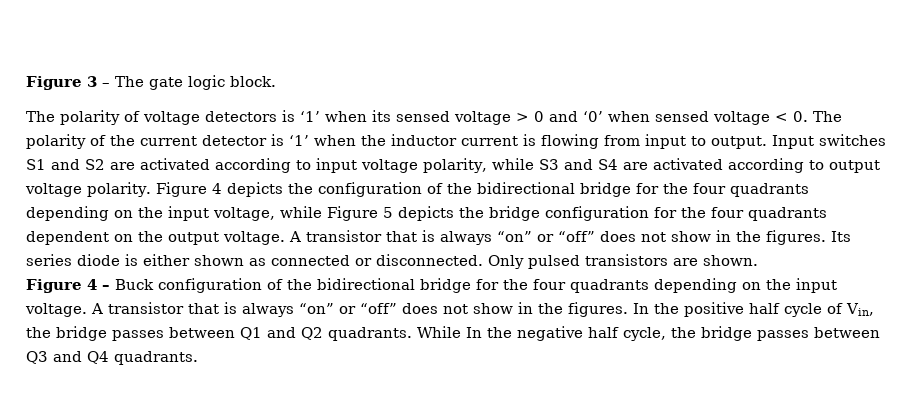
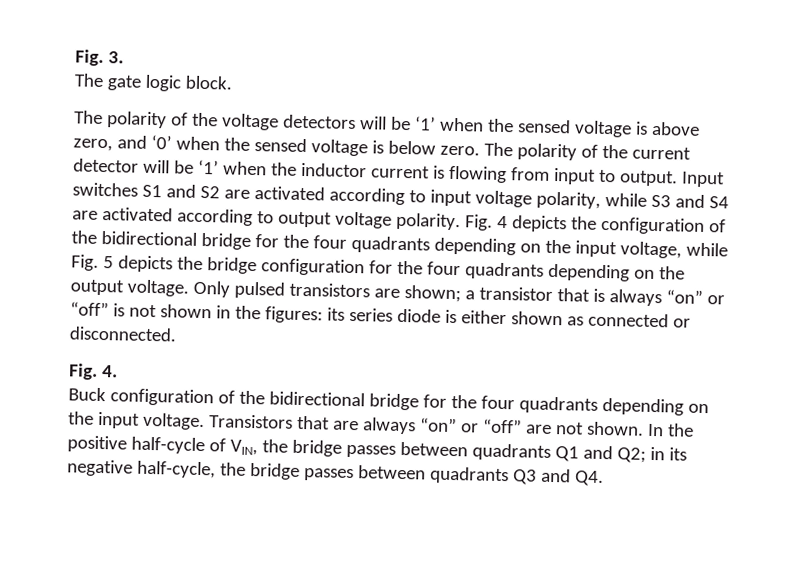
- Figure 3 – The gate logic block.
+ Fig. 3.
+ The gate logic block.
- The polarity of voltage detectors is ‘1’ when its sensed voltage > 0 and ‘0’ when sensed voltage < 0. The polarity of the current detector is ‘1’ when the inductor current is flowing from input to output.
+ The polarity of the voltage detectors will be ‘1’ when the sensed voltage is above zero, and ‘0’ when the sensed voltage is below zero. The polarity of the current detector will be ‘1’ when the inductor current is flowing from input to output.
- Figure 4 depicts the configuration of the bidirectional bridge for the four quadrants depending on the input voltage, while Figure 5 depicts the bridge configuration for the four quadrants dependent on the output voltage.
+ Fig. 4 depicts the configuration of the bidirectional bridge for the four quadrants depending on the input voltage, while Fig. 5 depicts the bridge configuration for the four quadrants depending on the output voltage.
- A transistor that is always “on” or “off” does not show in the figures. Its series diode is either shown as connected or disconnected. Only pulsed transistors are shown.
- Figure 4 – Buck configuration of the bidirectional bridge for the four quadrants depending on the input voltage.
+ Only pulsed transistors are shown; a transistor that is always “on” or “off” is not shown in the figures: its series diode is either shown as connected or disconnected.
+ Fig. 4.
+ Buck configuration of the bidirectional bridge for the four quadrants depending on the input voltage.
- A transistor that is always “on” or “off” does not show in the figures. In the positive half cycle of Vin, the bridge passes between Q1 and Q2 quadrants. While In the negative half cycle, the bridge passes between Q3 and Q4 quadrants.
+ Transistors that are always “on” or “off” are not shown. In the positive half-cycle of VIN, the bridge passes between quadrants Q1 and Q2; in its negative half-cycle, the bridge passes between quadrants Q3 and Q4.

